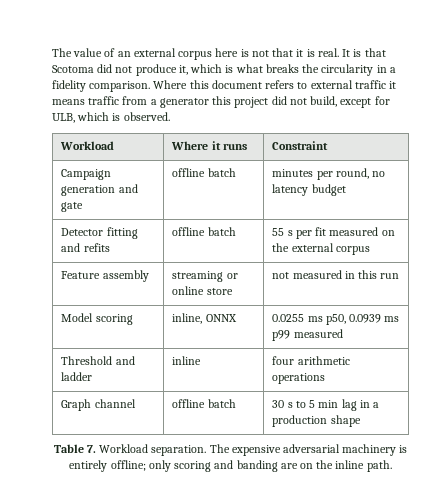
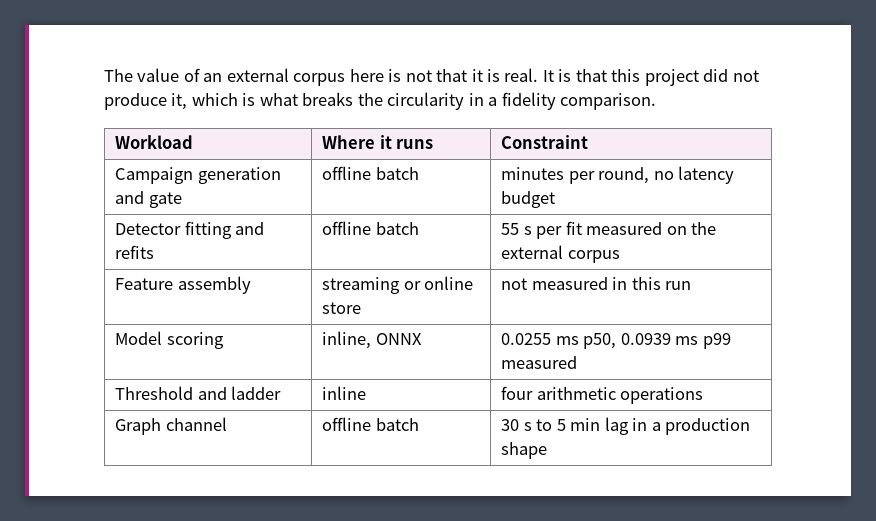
- It is that Scotoma did not produce it, which is what breaks the circularity in a fidelity comparison. Where this document refers to external traffic it means traffic from a generator this project did not build, except for ULB, which is observed.
+ It is that this project did not produce it, which is what breaks the circularity in a fidelity comparison.
- Table 7. Workload separation. The expensive adversarial machinery is entirely offline; only scoring and banding are on the inline path.

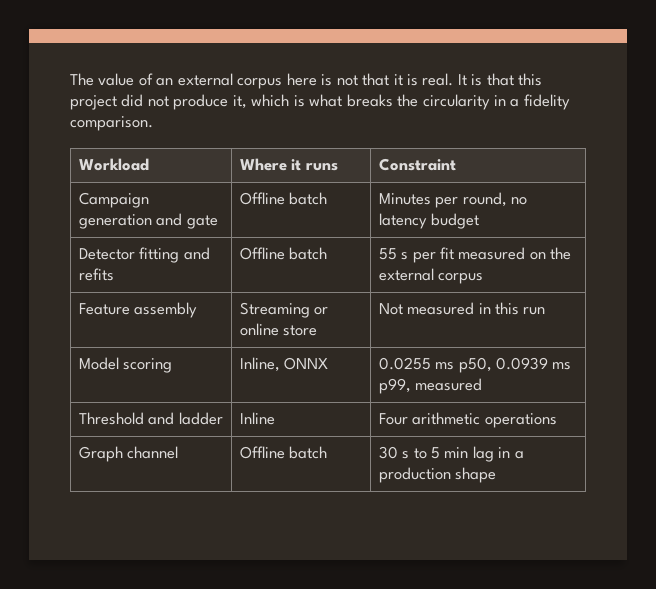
- Campaign generation and gate | offline batch | minutes per round, no latency budget
+ Campaign generation and gate | Offline batch | Minutes per round, no latency budget
- Detector fitting and refits | offline batch | 55 s per fit measured on the external corpus
+ Detector fitting and refits | Offline batch | 55 s per fit measured on the external corpus
- Feature assembly | streaming or online store | not measured in this run
+ Feature assembly | Streaming or online store | Not measured in this run
- Model scoring | inline, ONNX | 0.0255 ms p50, 0.0939 ms p99 measured
+ Model scoring | Inline, ONNX | 0.0255 ms p50, 0.0939 ms p99, measured
- Threshold and ladder | inline | four arithmetic operations
+ Threshold and ladder | Inline | Four arithmetic operations
- Graph channel | offline batch | 30 s to 5 min lag in a production shape
+ Graph channel | Offline batch | 30 s to 5 min lag in a production shape

